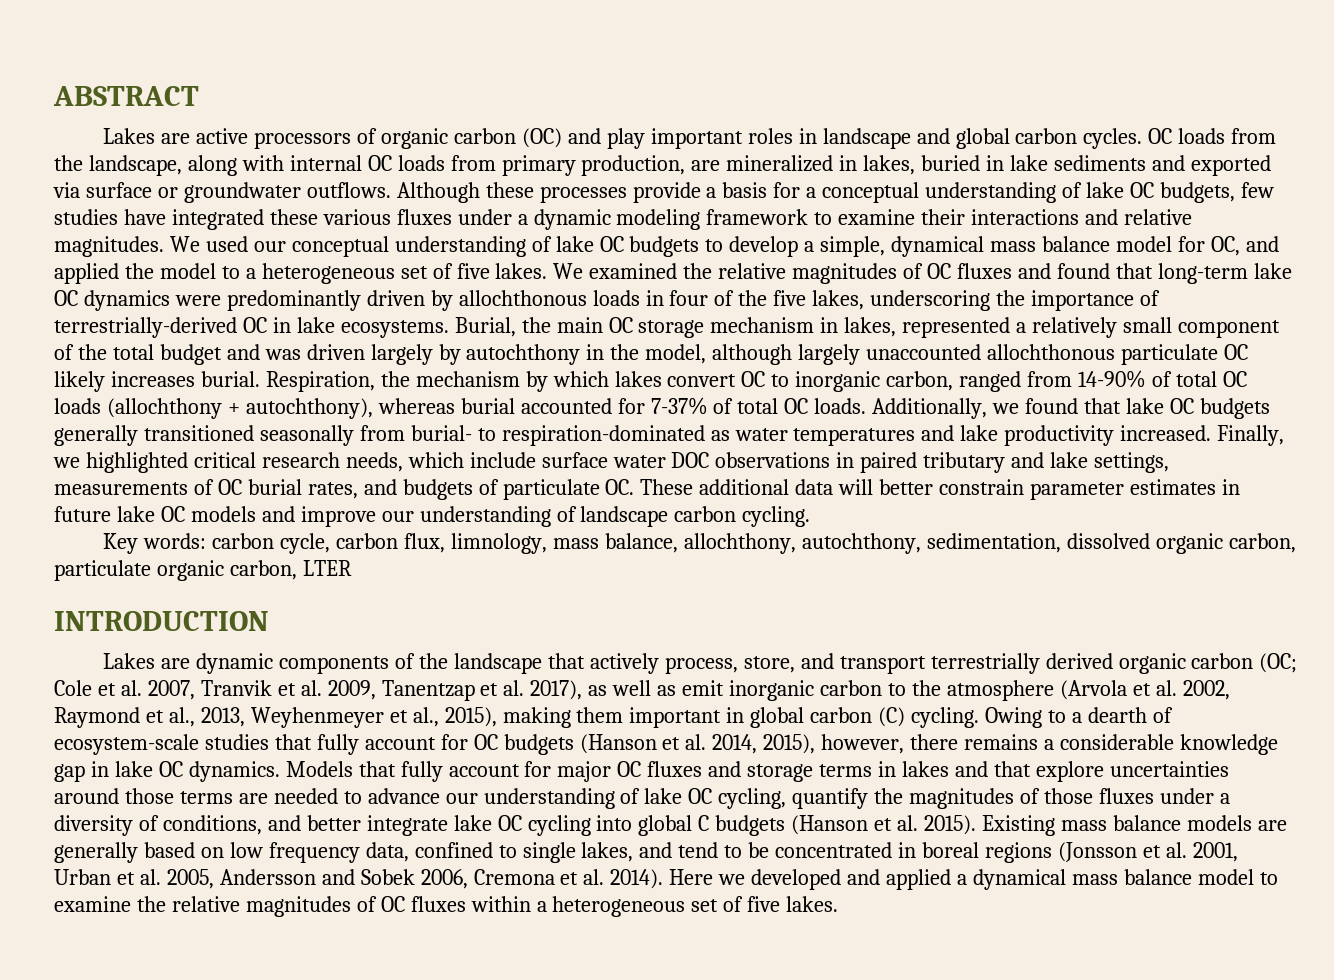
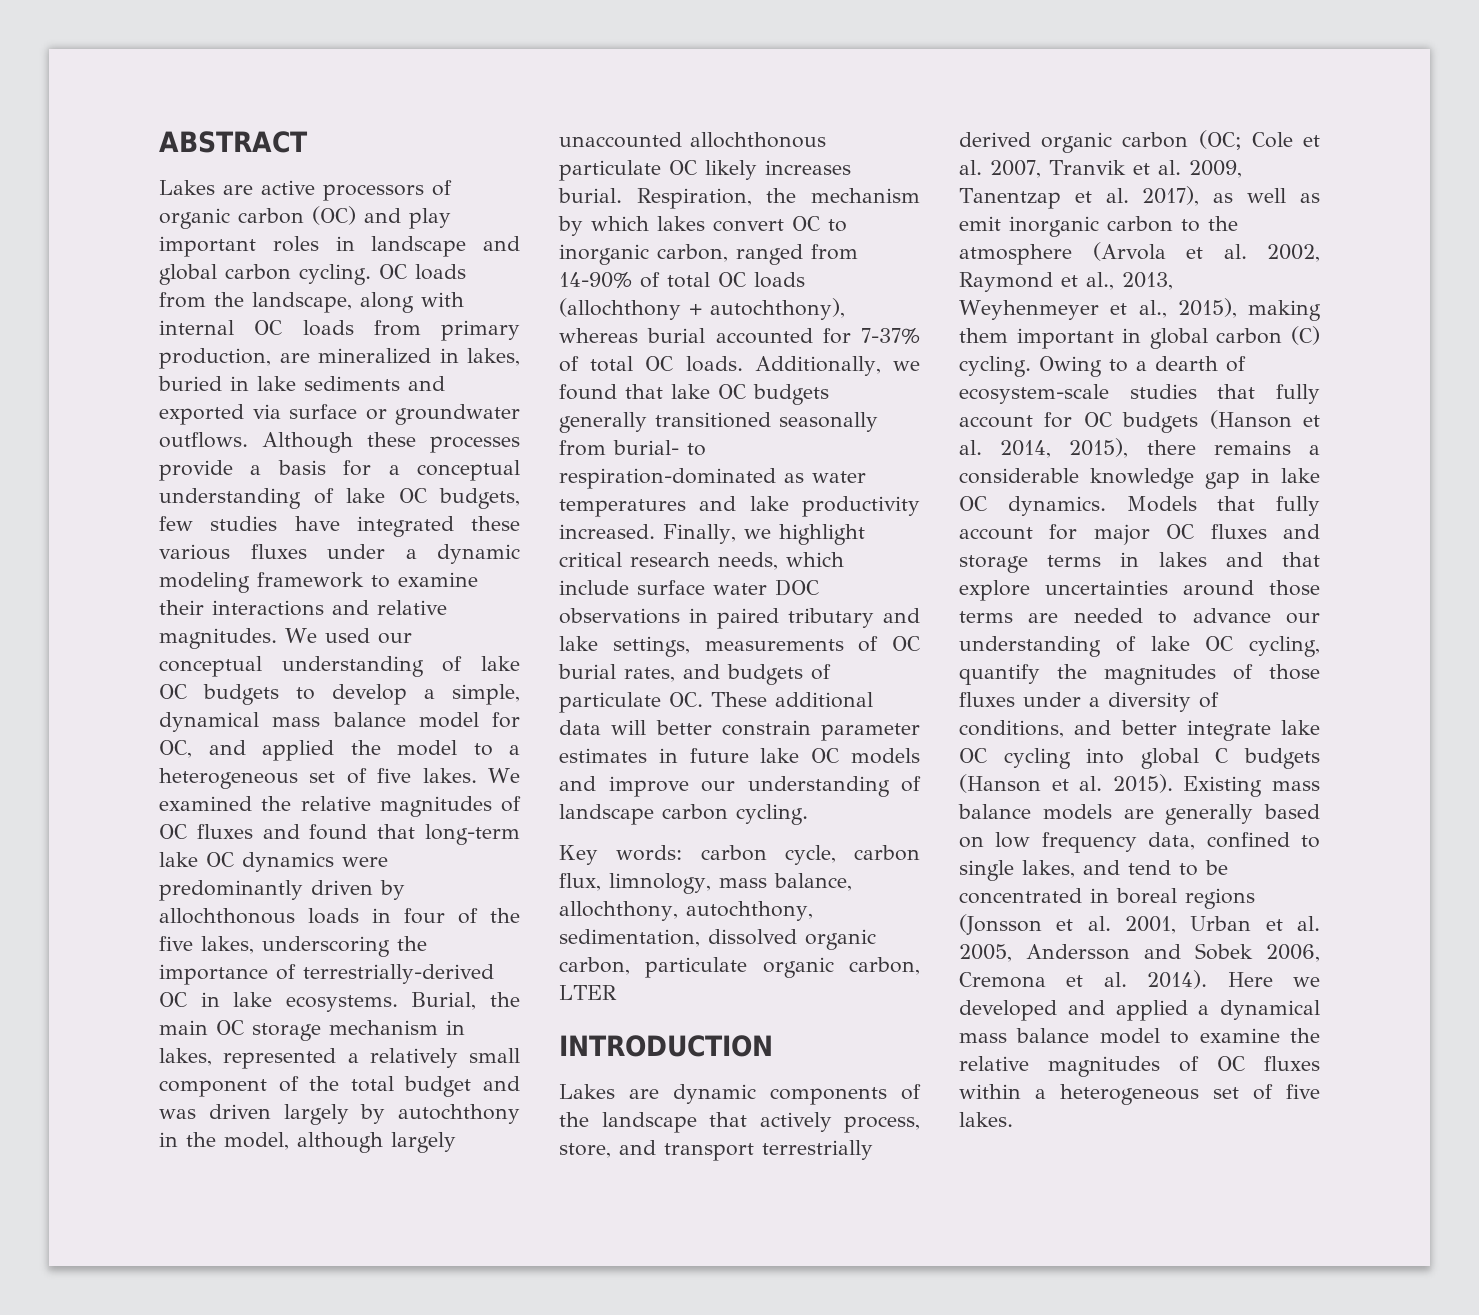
- Lakes are active processors of organic carbon (OC) and play important roles in landscape and global carbon cycles.
+ Lakes are active processors of organic carbon (OC) and play important roles in landscape and global carbon cycling.
- Finally, we highlighted critical research needs, which include surface water DOC observations in paired tributary and lake settings, measurements of OC burial rates, and budgets of particulate OC. These additional data will better constrain parameter estimates in future lake OC models and improve our understanding of landscape carbon cycling.
+ Finally, we highlight critical research needs, which include surface water DOC observations in paired tributary and lake settings, measurements of OC burial rates, and budgets of particulate OC. These additional data will better constrain parameter estimates in future lake OC models and improve our understanding of landscape carbon cycling.
- Owing to a dearth of ecosystem-scale studies that fully account for OC budgets (Hanson et al. 2014, 2015), however, there remains a considerable knowledge gap in lake OC dynamics.
+ Owing to a dearth of ecosystem-scale studies that fully account for OC budgets (Hanson et al. 2014, 2015), there remains a considerable knowledge gap in lake OC dynamics.

